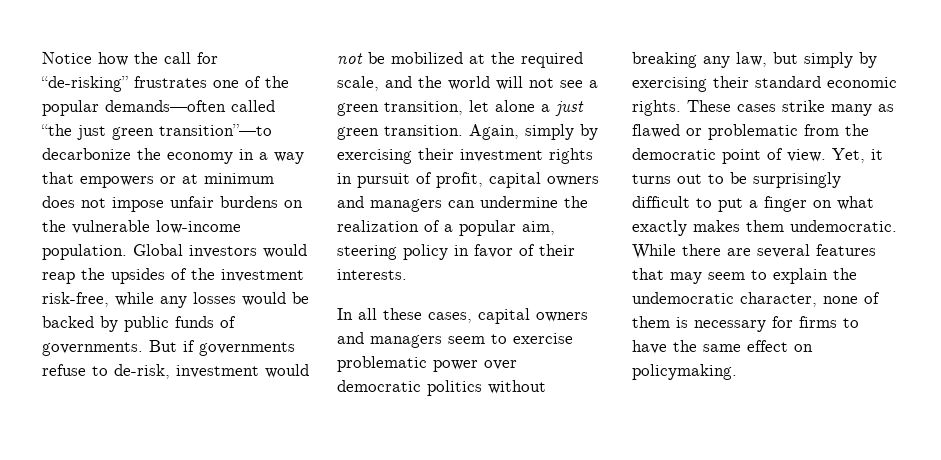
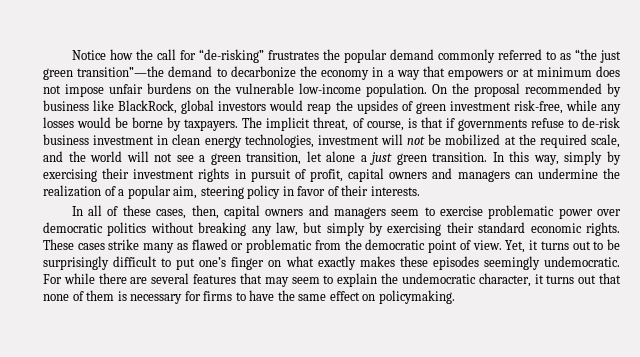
- Notice how the call for “de-risking” frustrates one of the popular demands—often called “the just green transition”—to decarbonize the economy in a way that empowers or at minimum does not impose unfair burdens on the vulnerable low-income population.
+ Notice how the call for “de-risking” frustrates the popular demand commonly referred to as “the just green transition”—the demand to decarbonize the economy in a way that empowers or at minimum does not impose unfair burdens on the vulnerable low-income population.
- Global investors would reap the upsides of the investment risk-free, while any losses would be backed by public funds of governments. But if governments refuse to de-risk, investment would not be mobilized at the required scale, and the world will not see a green transition, let alone a just green transition.
+ On the proposal recommended by business like BlackRock, global investors would reap the upsides of green investment risk-free, while any losses would be borne by taxpayers. The implicit threat, of course, is that if governments refuse to de-risk business investment in clean energy technologies, investment will not be mobilized at the required scale, and the world will not see a green transition, let alone a just green transition.
- Again, simply by exercising their investment rights in pursuit of profit, capital owners and managers can undermine the realization of a popular aim, steering policy in favor of their interests.
+ In this way, simply by exercising their investment rights in pursuit of profit, capital owners and managers can undermine the realization of a popular aim, steering policy in favor of their interests.
- In all these cases, capital owners and managers seem to exercise problematic power over democratic politics without breaking any law, but simply by exercising their standard economic rights.
+ In all of these cases, then, capital owners and managers seem to exercise problematic power over democratic politics without breaking any law, but simply by exercising their standard economic rights.
- Yet, it turns out to be surprisingly difficult to put a finger on what exactly makes them undemocratic. While there are several features that may seem to explain the undemocratic character, none of them is necessary for firms to have the same effect on policymaking.
+ Yet, it turns out to be surprisingly difficult to put one’s finger on what exactly makes these episodes seemingly undemocratic. For while there are several features that may seem to explain the undemocratic character, it turns out that none of them is necessary for firms to have the same effect on policymaking.

